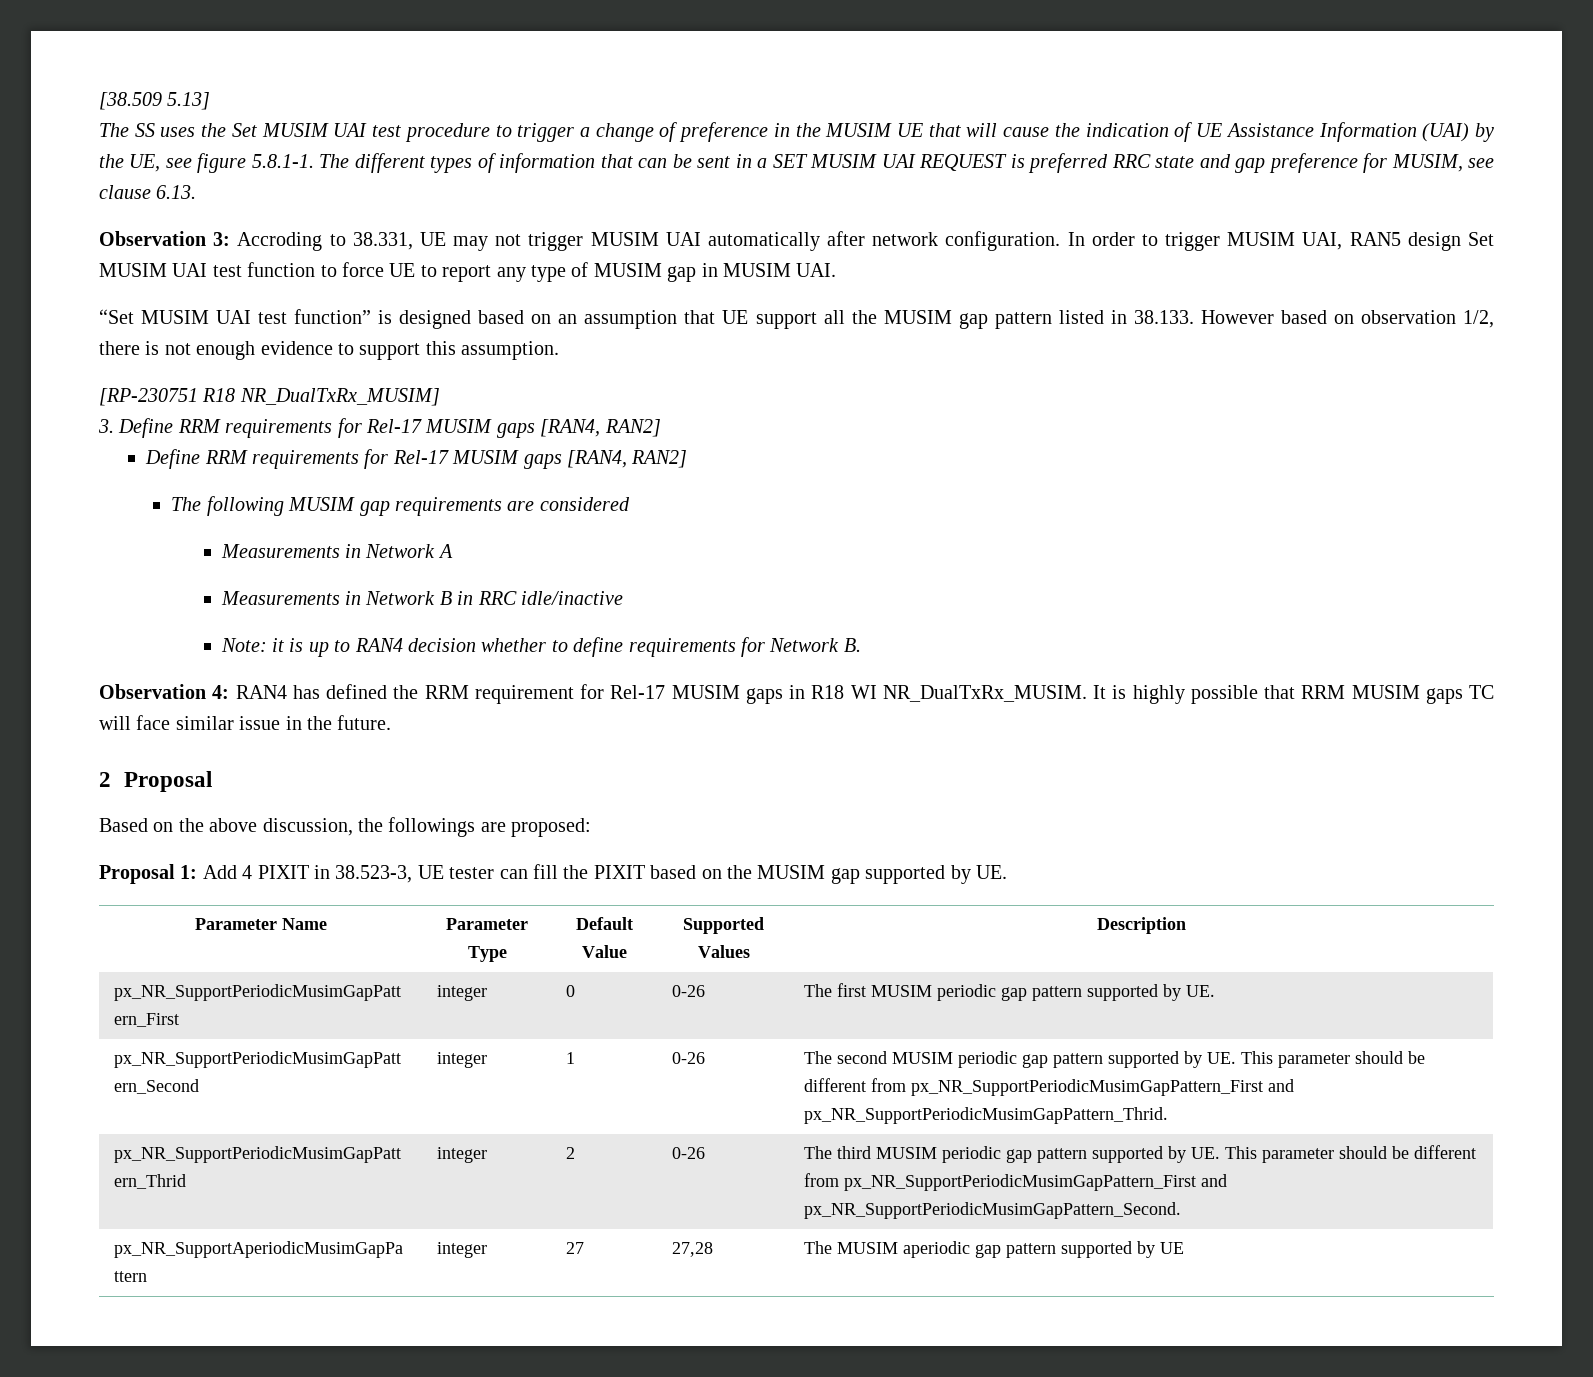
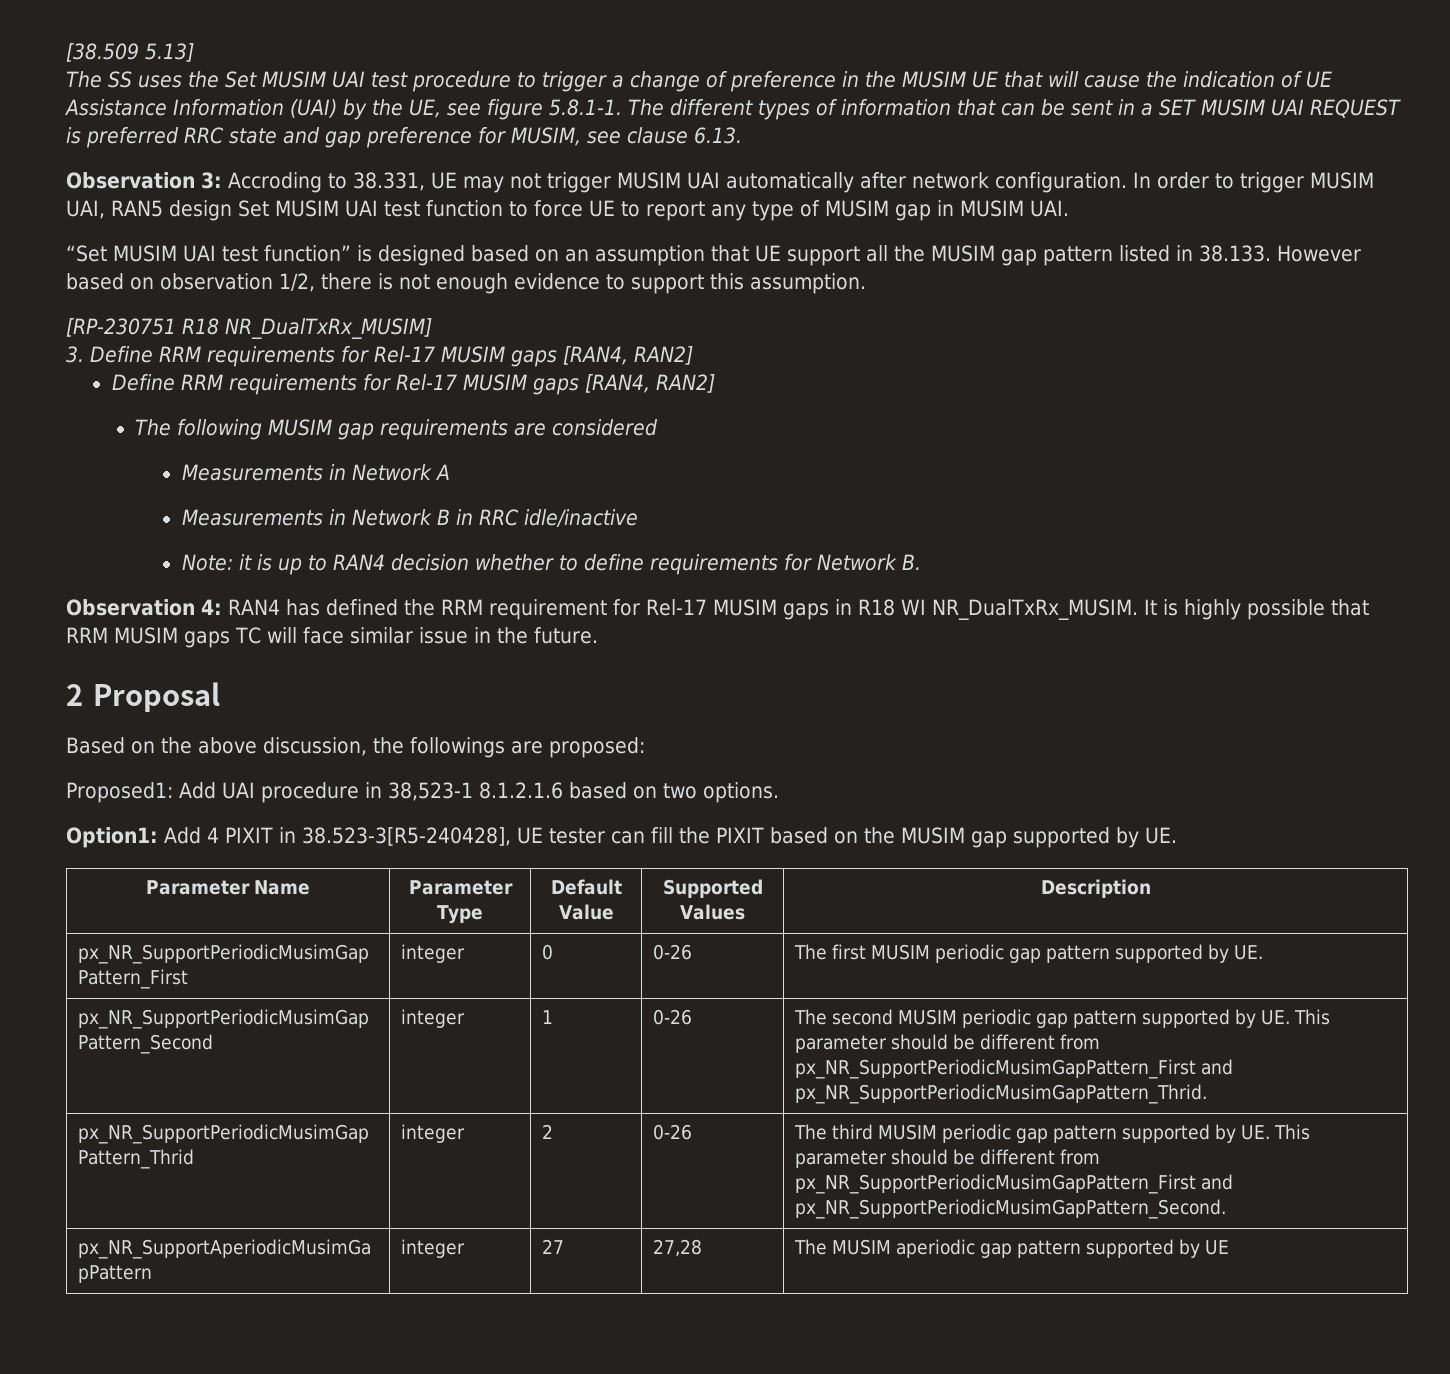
- Proposal 1: Add 4 PIXIT in 38.523-3, UE tester can fill the PIXIT based on the MUSIM gap supported by UE.
+ Proposed1: Add UAI procedure in 38,523-1 8.1.2.1.6 based on two options.
+ Option1: Add 4 PIXIT in 38.523-3[R5-240428], UE tester can fill the PIXIT based on the MUSIM gap supported by UE.

